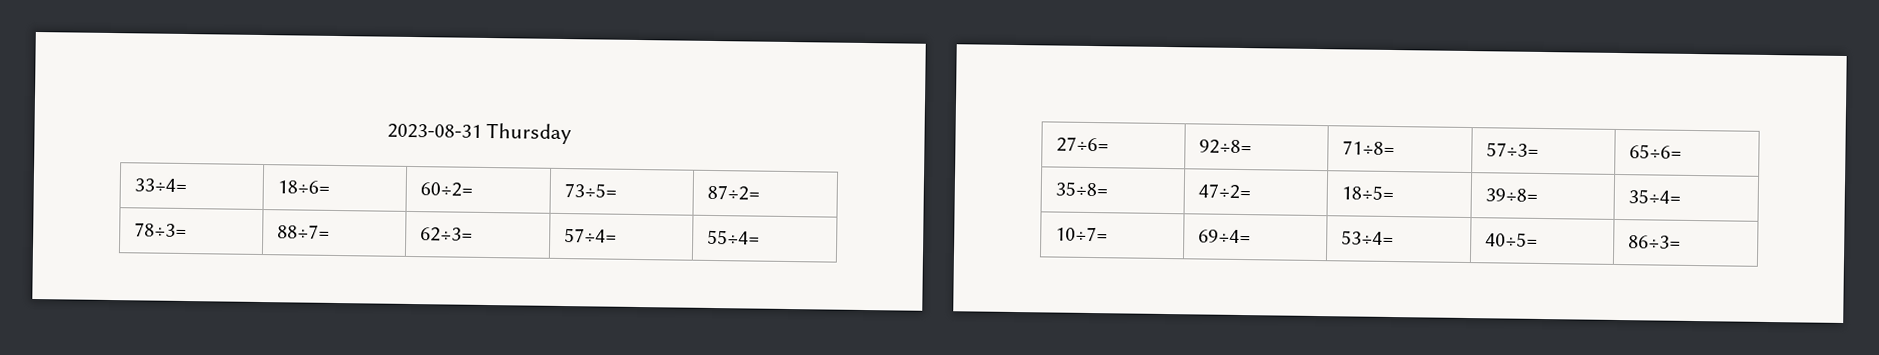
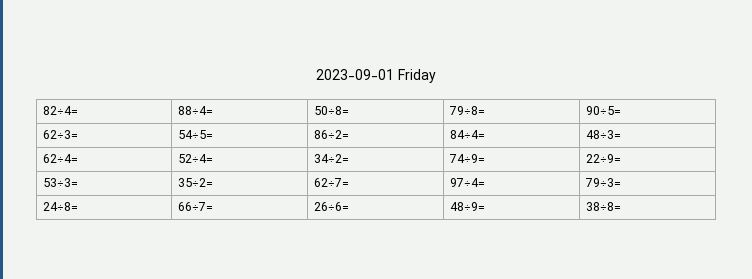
- 2023-08-31 Thursday
- 33÷4= | 18÷6= | 60÷2= | 73÷5= | 87÷2=
- 78÷3= | 88÷7= | 62÷3= | 57÷4= | 55÷4=
- 27÷6= | 92÷8= | 71÷8= | 57÷3= | 65÷6=
- 35÷8= | 47÷2= | 18÷5= | 39÷8= | 35÷4=
- 10÷7= | 69÷4= | 53÷4= | 40÷5= | 86÷3=
+ 2023-09-01 Friday
+ 82÷4= | 88÷4= | 50÷8= | 79÷8= | 90÷5=
+ 62÷3= | 54÷5= | 86÷2= | 84÷4= | 48÷3=
+ 62÷4= | 52÷4= | 34÷2= | 74÷9= | 22÷9=
+ 53÷3= | 35÷2= | 62÷7= | 97÷4= | 79÷3=
+ 24÷8= | 66÷7= | 26÷6= | 48÷9= | 38÷8=

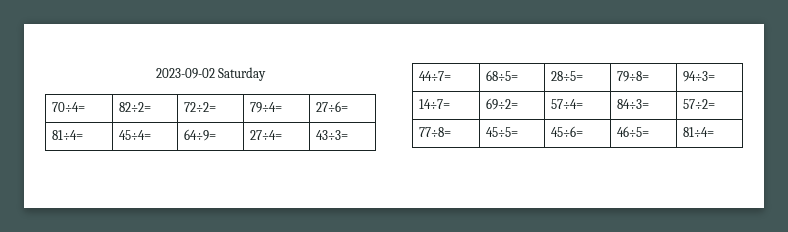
- 2023-09-01 Friday
- 82÷4= | 88÷4= | 50÷8= | 79÷8= | 90÷5=
- 62÷3= | 54÷5= | 86÷2= | 84÷4= | 48÷3=
- 62÷4= | 52÷4= | 34÷2= | 74÷9= | 22÷9=
- 53÷3= | 35÷2= | 62÷7= | 97÷4= | 79÷3=
- 24÷8= | 66÷7= | 26÷6= | 48÷9= | 38÷8=
+ 2023-09-02 Saturday
+ 70÷4= | 82÷2= | 72÷2= | 79÷4= | 27÷6=
+ 81÷4= | 45÷4= | 64÷9= | 27÷4= | 43÷3=
+ 44÷7= | 68÷5= | 28÷5= | 79÷8= | 94÷3=
+ 14÷7= | 69÷2= | 57÷4= | 84÷3= | 57÷2=
+ 77÷8= | 45÷5= | 45÷6= | 46÷5= | 81÷4=

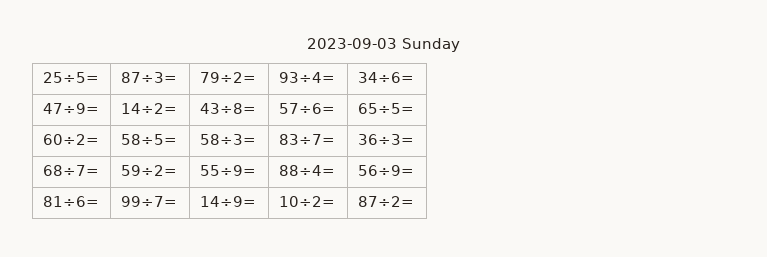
- 2023-09-02 Saturday
- 70÷4= | 82÷2= | 72÷2= | 79÷4= | 27÷6=
- 81÷4= | 45÷4= | 64÷9= | 27÷4= | 43÷3=
- 44÷7= | 68÷5= | 28÷5= | 79÷8= | 94÷3=
- 14÷7= | 69÷2= | 57÷4= | 84÷3= | 57÷2=
- 77÷8= | 45÷5= | 45÷6= | 46÷5= | 81÷4=
+ 2023-09-03 Sunday
+ 25÷5= | 87÷3= | 79÷2= | 93÷4= | 34÷6=
+ 47÷9= | 14÷2= | 43÷8= | 57÷6= | 65÷5=
+ 60÷2= | 58÷5= | 58÷3= | 83÷7= | 36÷3=
+ 68÷7= | 59÷2= | 55÷9= | 88÷4= | 56÷9=
+ 81÷6= | 99÷7= | 14÷9= | 10÷2= | 87÷2=

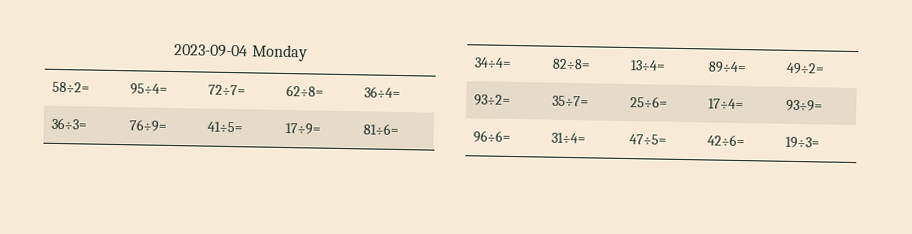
- 2023-09-03 Sunday
- 25÷5= | 87÷3= | 79÷2= | 93÷4= | 34÷6=
- 47÷9= | 14÷2= | 43÷8= | 57÷6= | 65÷5=
- 60÷2= | 58÷5= | 58÷3= | 83÷7= | 36÷3=
- 68÷7= | 59÷2= | 55÷9= | 88÷4= | 56÷9=
- 81÷6= | 99÷7= | 14÷9= | 10÷2= | 87÷2=
+ 2023-09-04 Monday
+ 58÷2= | 95÷4= | 72÷7= | 62÷8= | 36÷4=
+ 36÷3= | 76÷9= | 41÷5= | 17÷9= | 81÷6=
+ 34÷4= | 82÷8= | 13÷4= | 89÷4= | 49÷2=
+ 93÷2= | 35÷7= | 25÷6= | 17÷4= | 93÷9=
+ 96÷6= | 31÷4= | 47÷5= | 42÷6= | 19÷3=

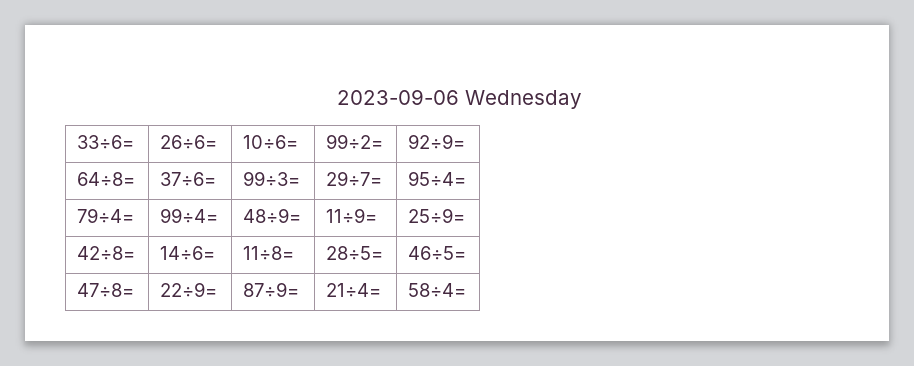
- 2023-09-04 Monday
- 58÷2= | 95÷4= | 72÷7= | 62÷8= | 36÷4=
- 36÷3= | 76÷9= | 41÷5= | 17÷9= | 81÷6=
- 34÷4= | 82÷8= | 13÷4= | 89÷4= | 49÷2=
- 93÷2= | 35÷7= | 25÷6= | 17÷4= | 93÷9=
- 96÷6= | 31÷4= | 47÷5= | 42÷6= | 19÷3=
+ 2023-09-06 Wednesday
+ 33÷6= | 26÷6= | 10÷6= | 99÷2= | 92÷9=
+ 64÷8= | 37÷6= | 99÷3= | 29÷7= | 95÷4=
+ 79÷4= | 99÷4= | 48÷9= | 11÷9= | 25÷9=
+ 42÷8= | 14÷6= | 11÷8= | 28÷5= | 46÷5=
+ 47÷8= | 22÷9= | 87÷9= | 21÷4= | 58÷4=

